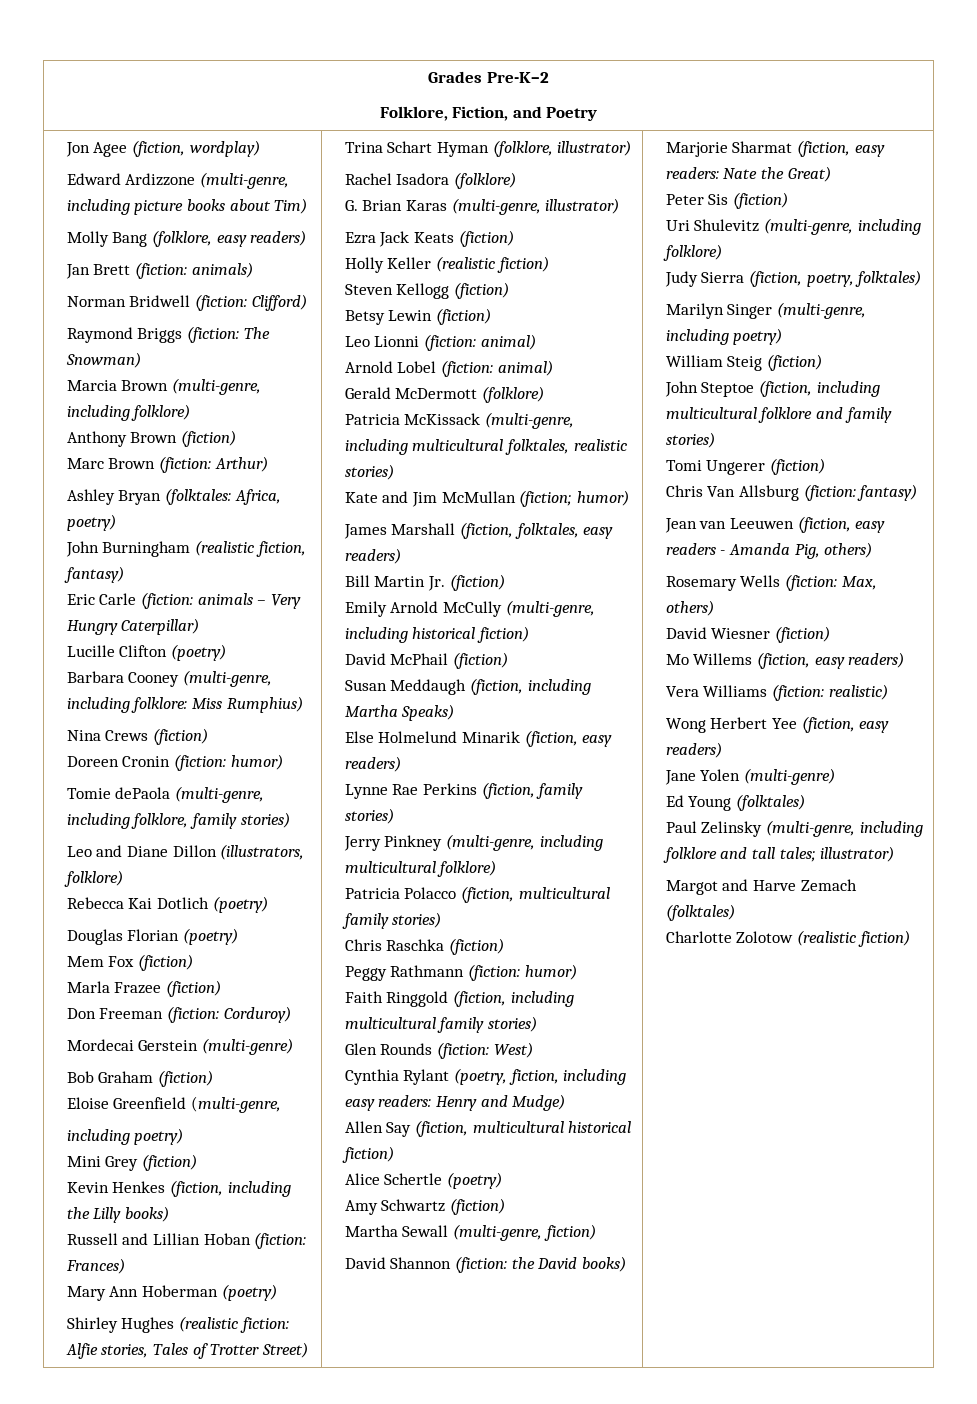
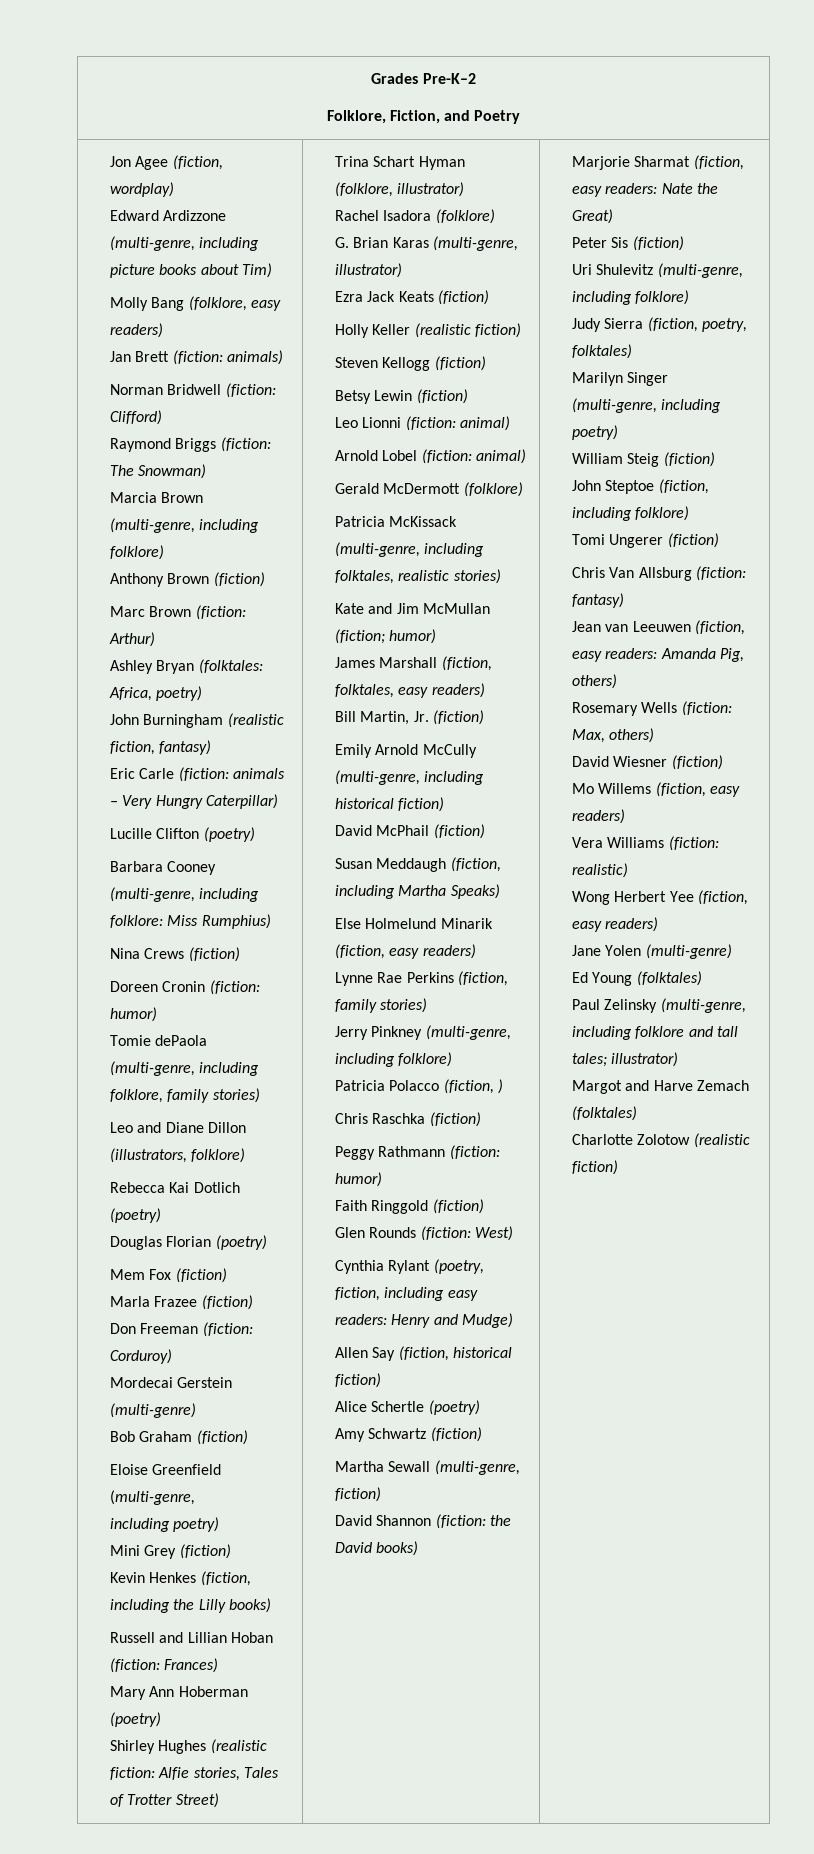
- Patricia McKissack (multi-genre, including multicultural folktales, realistic stories)
+ Patricia McKissack (multi-genre, including folktales, realistic stories)
- Bill Martin Jr. (fiction)
+ Bill Martin, Jr. (fiction)
- Jerry Pinkney (multi-genre, including multicultural folklore)
+ Jerry Pinkney (multi-genre, including folklore)
- Patricia Polacco (fiction, multicultural family stories)
+ Patricia Polacco (fiction, )
- Faith Ringgold (fiction, including multicultural family stories)
+ Faith Ringgold (fiction)
- Allen Say (fiction, multicultural historical fiction)
+ Allen Say (fiction, historical fiction)
- John Steptoe (fiction, including multicultural folklore and family stories)
+ John Steptoe (fiction, including folklore)
- Jean van Leeuwen (fiction, easy readers - Amanda Pig, others)
+ Jean van Leeuwen (fiction, easy readers: Amanda Pig, others)

